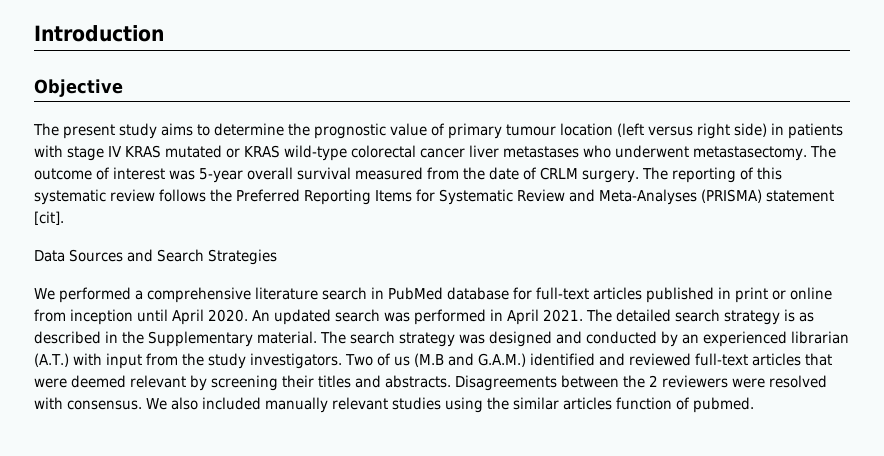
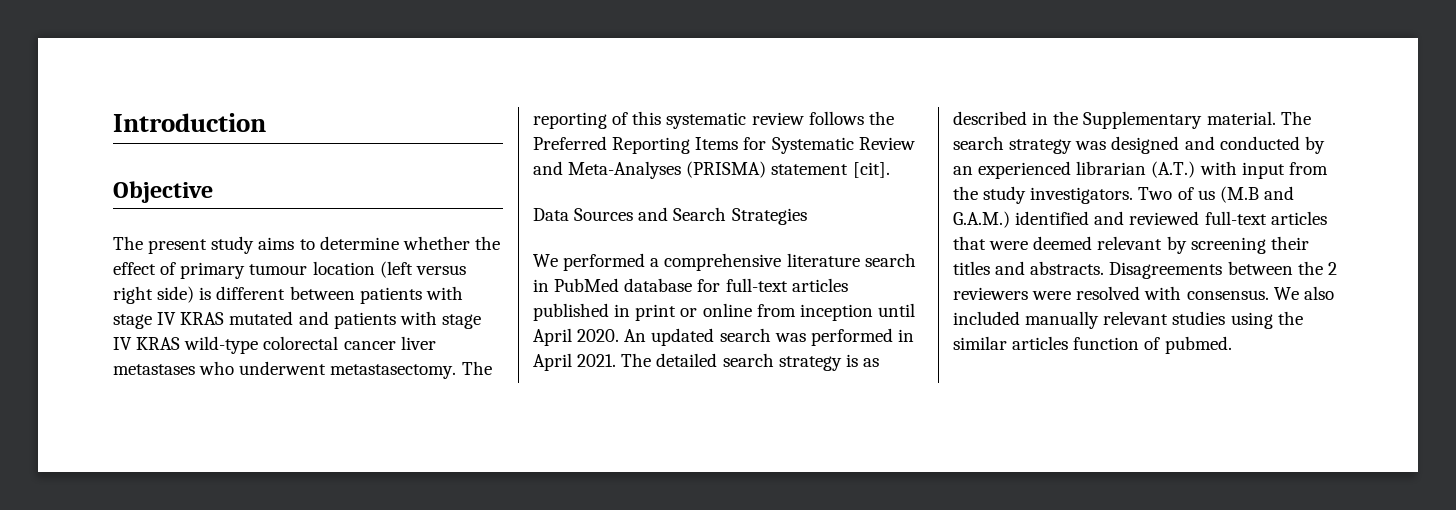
- The present study aims to determine the prognostic value of primary tumour location (left versus right side) in patients with stage IV KRAS mutated or KRAS wild-type colorectal cancer liver metastases who underwent metastasectomy.
+ The present study aims to determine whether the effect of primary tumour location (left versus right side) is different between patients with stage IV KRAS mutated and patients with stage IV KRAS wild-type colorectal cancer liver metastases who underwent metastasectomy.
- The outcome of interest was 5-year overall survival measured from the date of CRLM surgery. The reporting of this systematic review follows the Preferred Reporting Items for Systematic Review and Meta-Analyses (PRISMA) statement [cit].
+ The reporting of this systematic review follows the Preferred Reporting Items for Systematic Review and Meta-Analyses (PRISMA) statement [cit].

